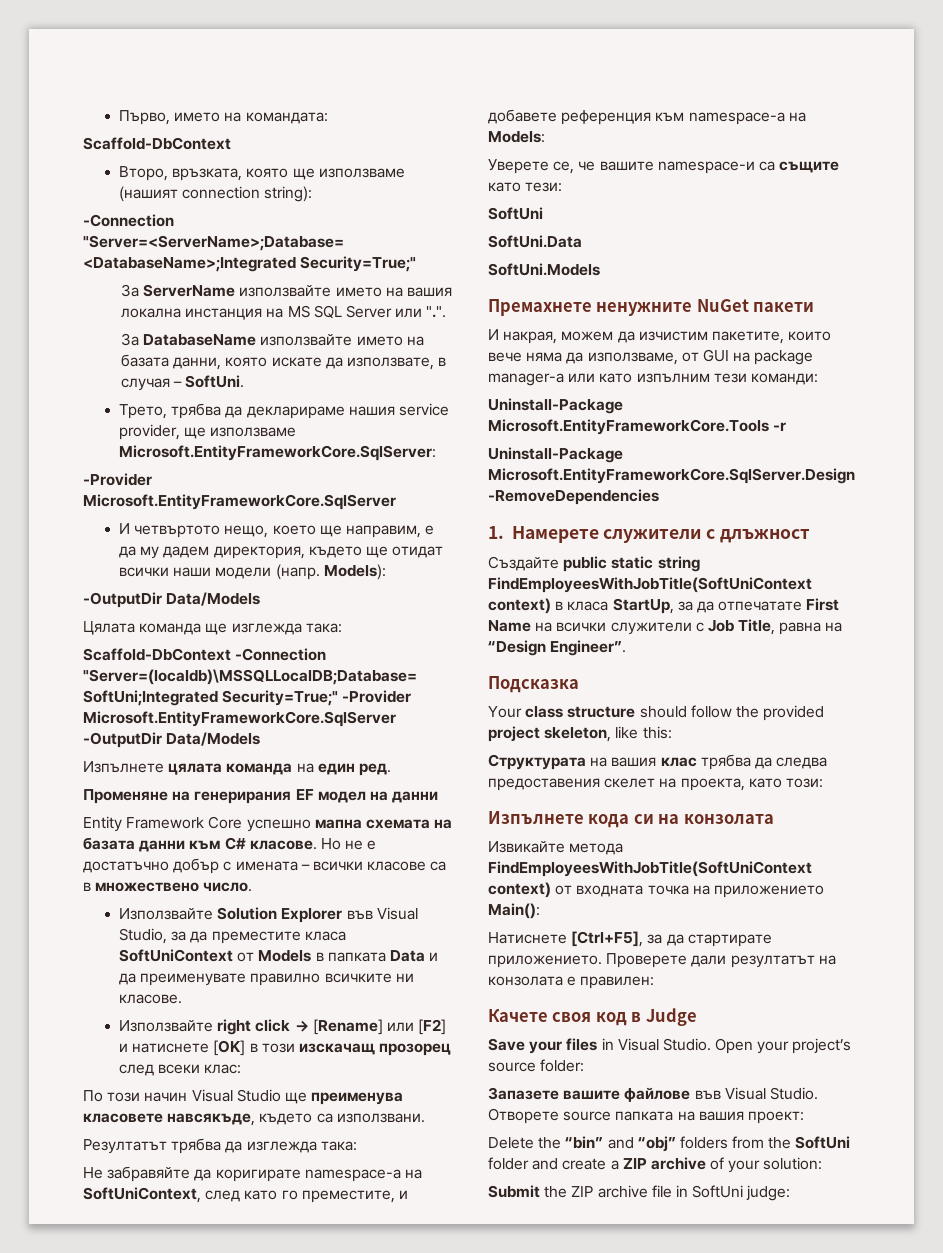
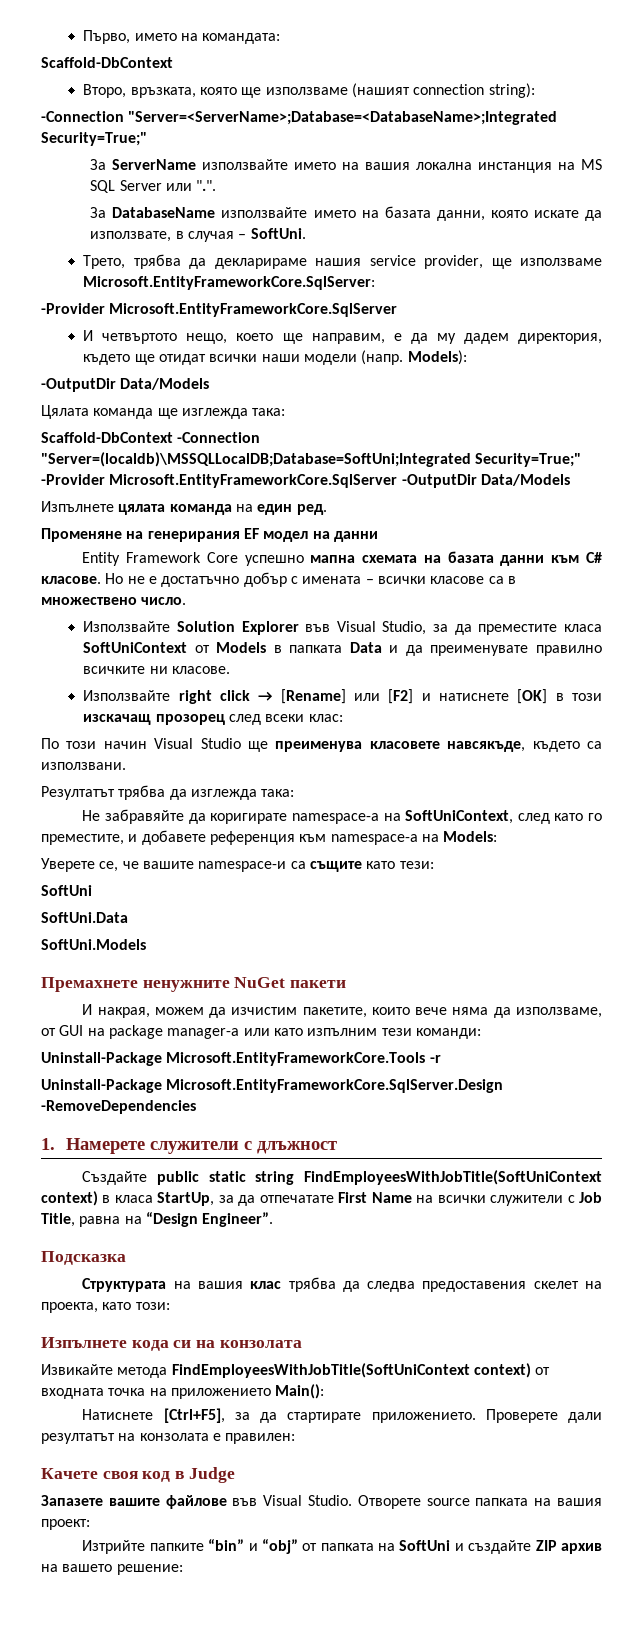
- Your class structure should follow the provided project skeleton, like this:
- Save your files in Visual Studio. Open your project’s source folder:
- Delete the “bin” and “obj” folders from the SoftUni folder and create a ZIP archive of your solution:
- Submit the ZIP archive file in SoftUni judge:
+ Изтрийте папките “bin” и “obj” от папката на SoftUni и създайте ZIP архив на вашето решение:

